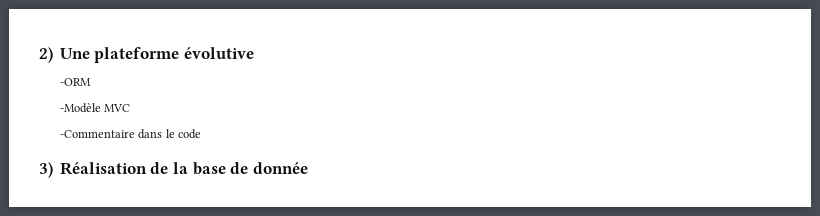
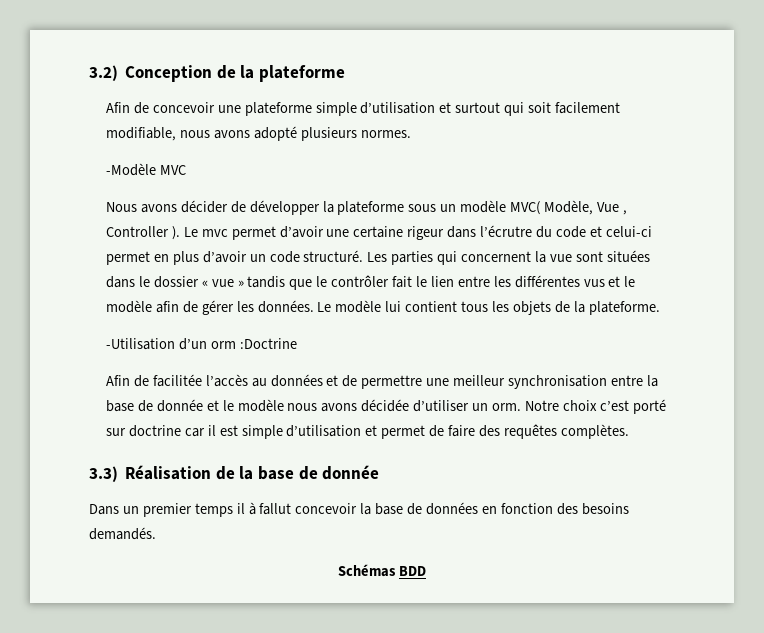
- 2) Une plateforme évolutive
- -ORM
+ 3.2) Conception de la plateforme
+ Afin de concevoir une plateforme simple d’utilisation et surtout qui soit facilement modifiable, nous avons adopté plusieurs normes.
  -Modèle MVC
- -Commentaire dans le code
- 3) Réalisation de la base de donnée
+ Nous avons décider de développer la plateforme sous un modèle MVC( Modèle, Vue , Controller ). Le mvc permet d’avoir une certaine rigeur dans l’écrutre du code et celui-ci permet en plus d’avoir un code structuré. Les parties qui concernent la vue sont situées dans le dossier « vue » tandis que le contrôler fait le lien entre les différentes vus et le modèle afin de gérer les données. Le modèle lui contient tous les objets de la plateforme.
+ -Utilisation d’un orm :Doctrine
+ Afin de facilitée l’accès au données et de permettre une meilleur synchronisation entre la base de donnée et le modèle nous avons décidée d’utiliser un orm. Notre choix c’est porté sur doctrine car il est simple d’utilisation et permet de faire des requêtes complètes.
+ 3.3) Réalisation de la base de donnée
+ Dans un premier temps il à fallut concevoir la base de données en fonction des besoins demandés.
+ Schémas BDD

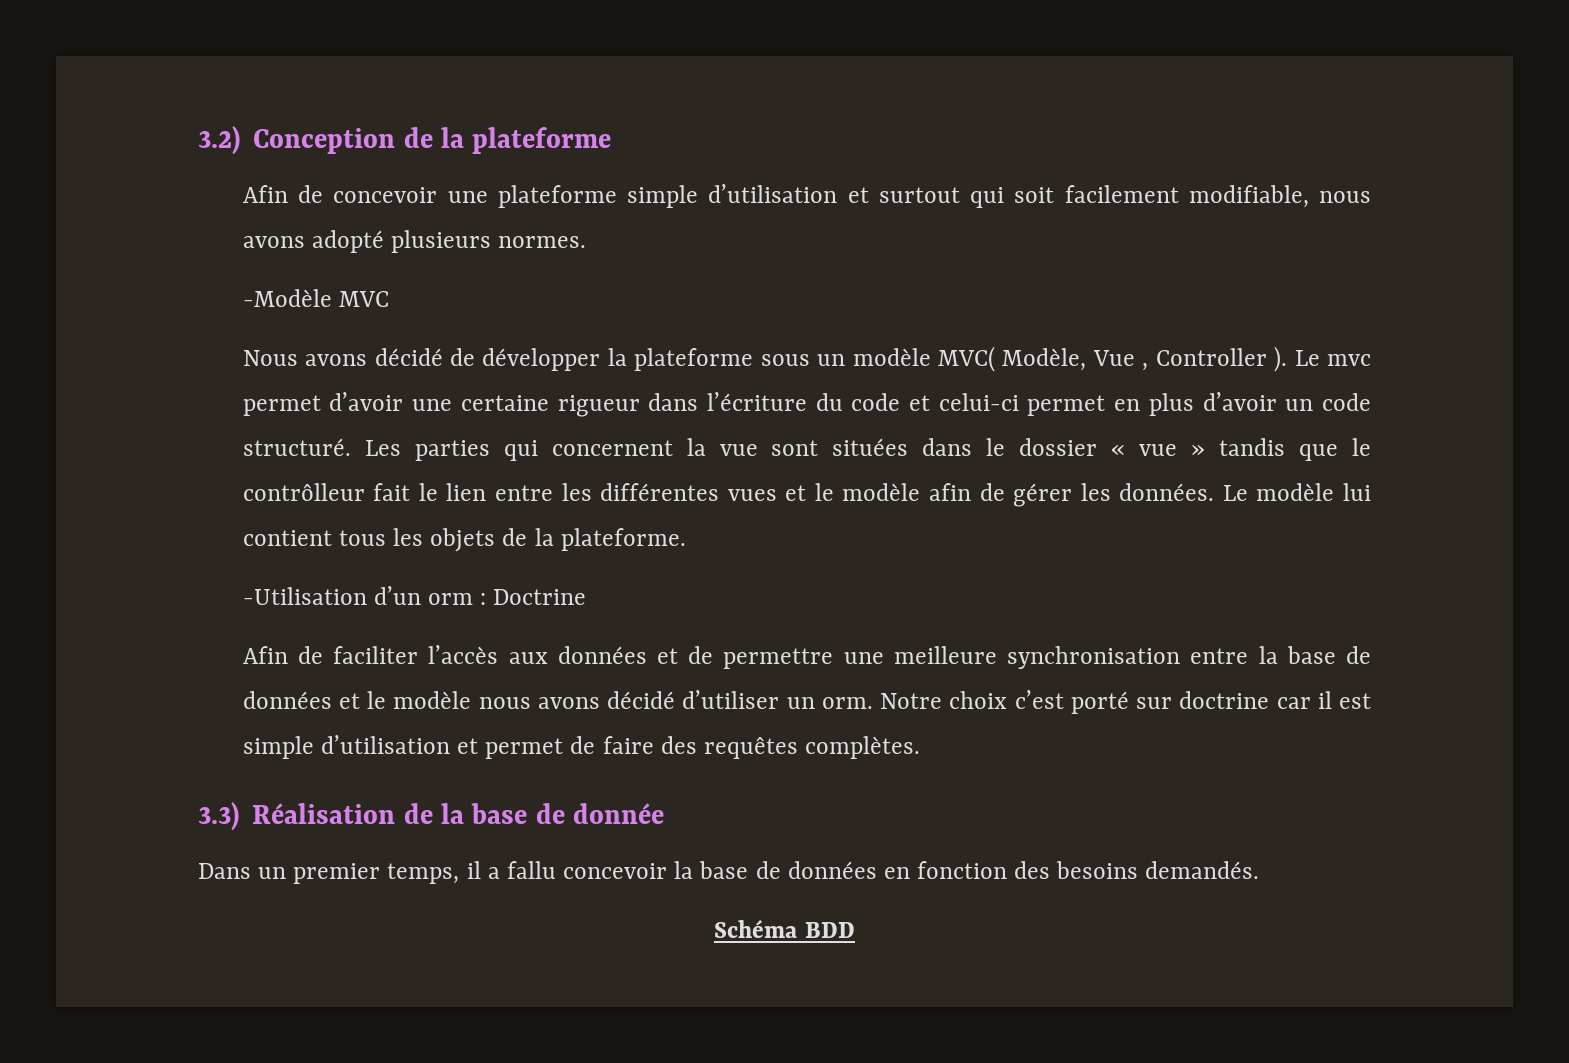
- Nous avons décider de développer la plateforme sous un modèle MVC( Modèle, Vue , Controller ).
+ Nous avons décidé de développer la plateforme sous un modèle MVC( Modèle, Vue , Controller ).
- Le mvc permet d’avoir une certaine rigeur dans l’écrutre du code et celui-ci permet en plus d’avoir un code structuré.
+ Le mvc permet d’avoir une certaine rigueur dans l’écriture du code et celui-ci permet en plus d’avoir un code structuré.
- Les parties qui concernent la vue sont situées dans le dossier « vue » tandis que le contrôler fait le lien entre les différentes vus et le modèle afin de gérer les données.
+ Les parties qui concernent la vue sont situées dans le dossier « vue » tandis que le contrôlleur fait le lien entre les différentes vues et le modèle afin de gérer les données.
- -Utilisation d’un orm :Doctrine
- Afin de facilitée l’accès au données et de permettre une meilleur synchronisation entre la base de donnée et le modèle nous avons décidée d’utiliser un orm.
+ -Utilisation d’un orm : Doctrine
+ Afin de faciliter l’accès aux données et de permettre une meilleure synchronisation entre la base de données et le modèle nous avons décidé d’utiliser un orm.
- Dans un premier temps il à fallut concevoir la base de données en fonction des besoins demandés.
+ Dans un premier temps, il a fallu concevoir la base de données en fonction des besoins demandés.
- Schémas BDD
+ Schéma BDD

